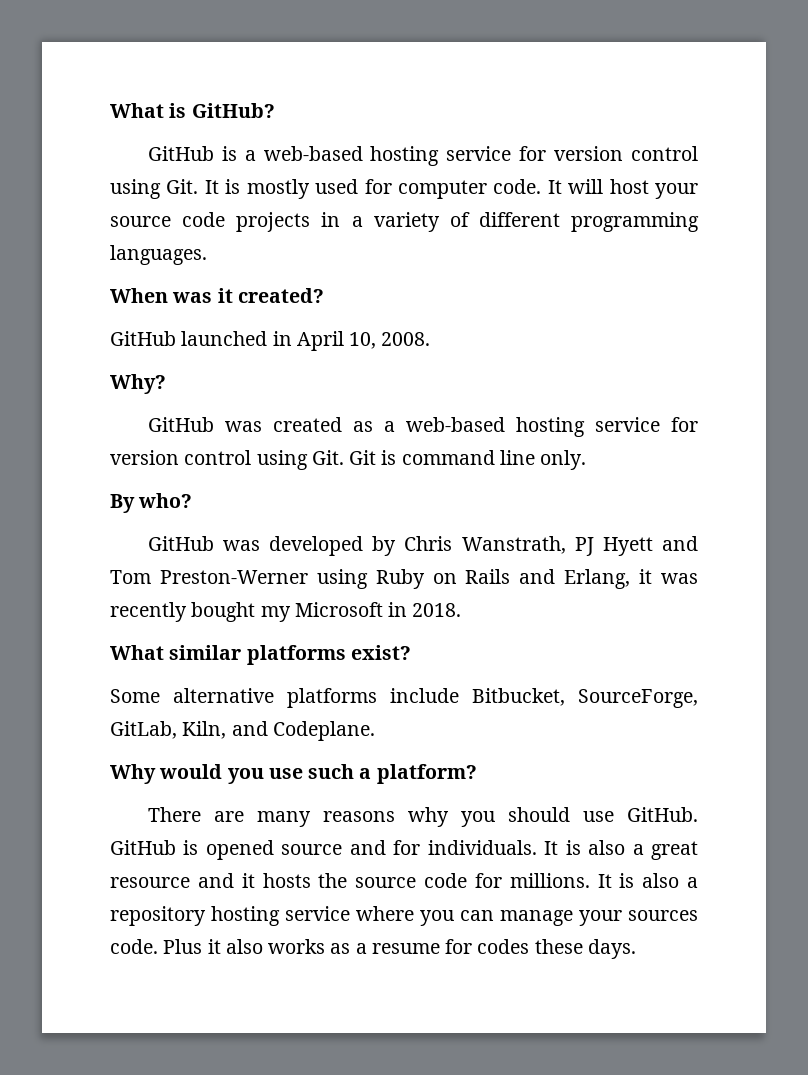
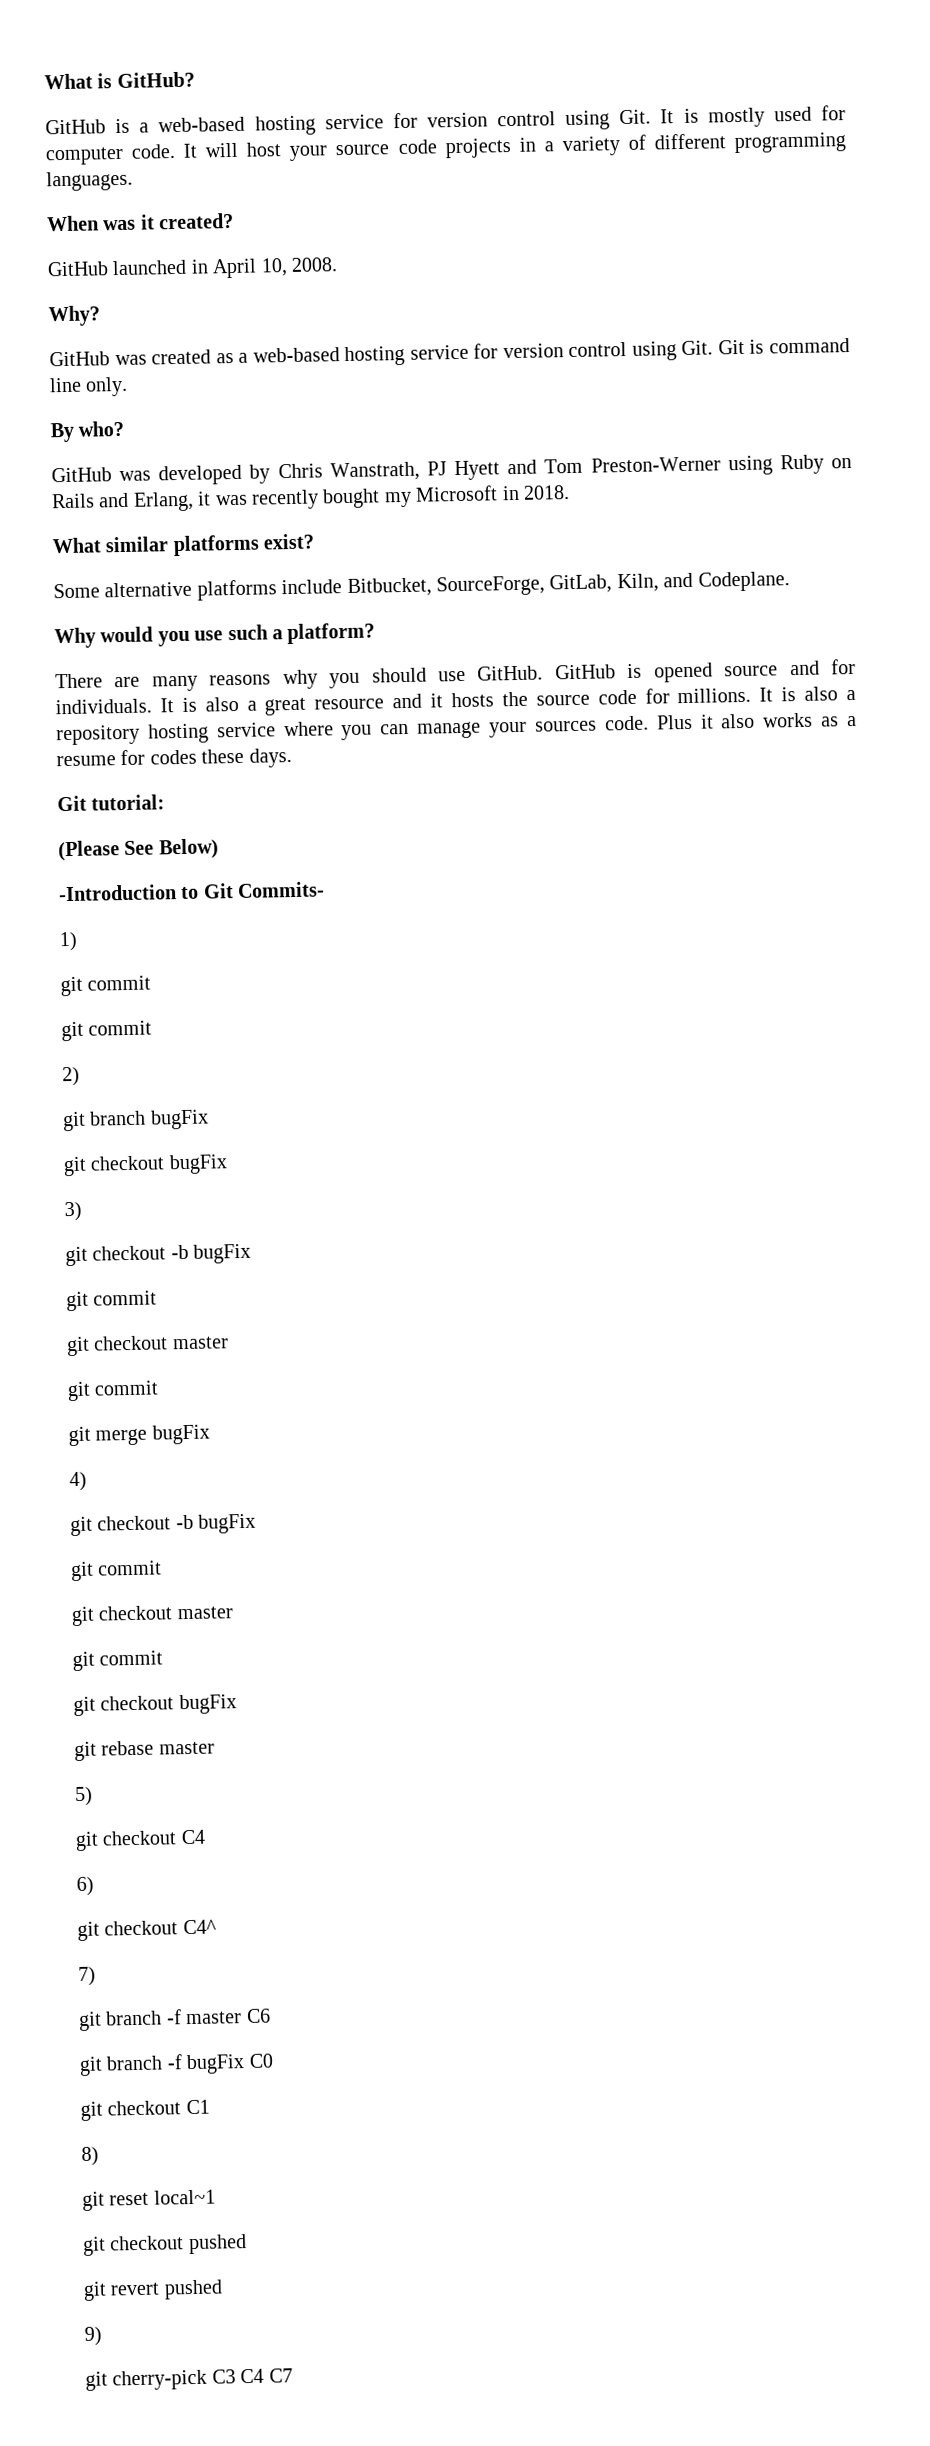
+ Git tutorial:
+ (Please See Below)
+ -Introduction to Git Commits-
+ 1)
+ git commit
+ git commit
+ 2)
+ git branch bugFix
+ git checkout bugFix
+ 3)
+ git checkout -b bugFix
+ git commit
+ git checkout master
+ git commit
+ git merge bugFix
+ 4)
+ git checkout -b bugFix
+ git commit
+ git checkout master
+ git commit
+ git checkout bugFix
+ git rebase master
+ 5)
+ git checkout C4
+ 6)
+ git checkout C4^
+ 7)
+ git branch -f master C6
+ git branch -f bugFix C0
+ git checkout C1
+ 8)
+ git reset local~1
+ git checkout pushed
+ git revert pushed
+ 9)
+ git cherry-pick C3 C4 C7

